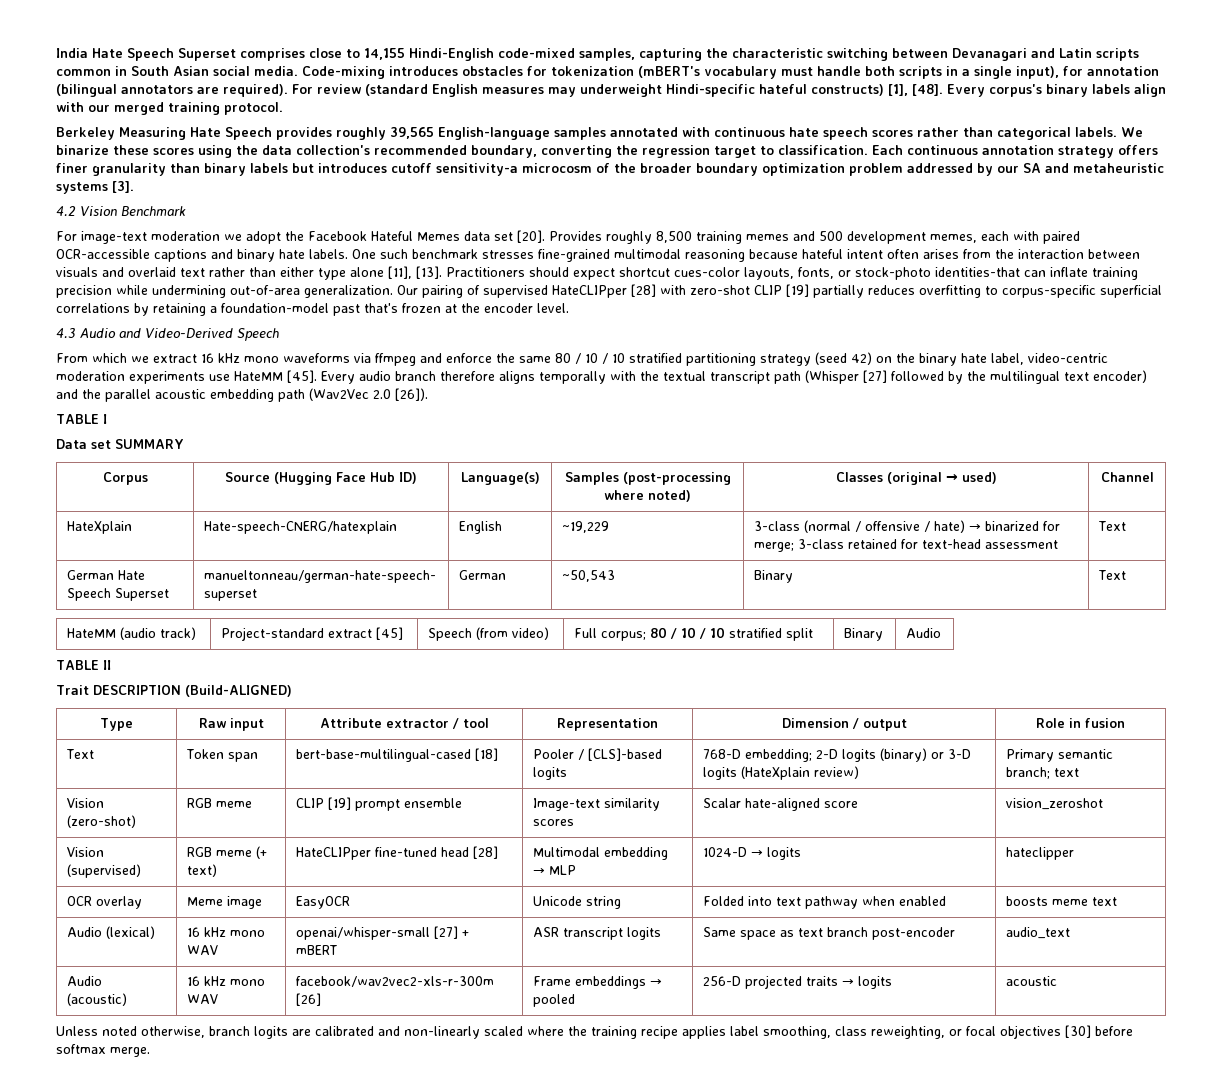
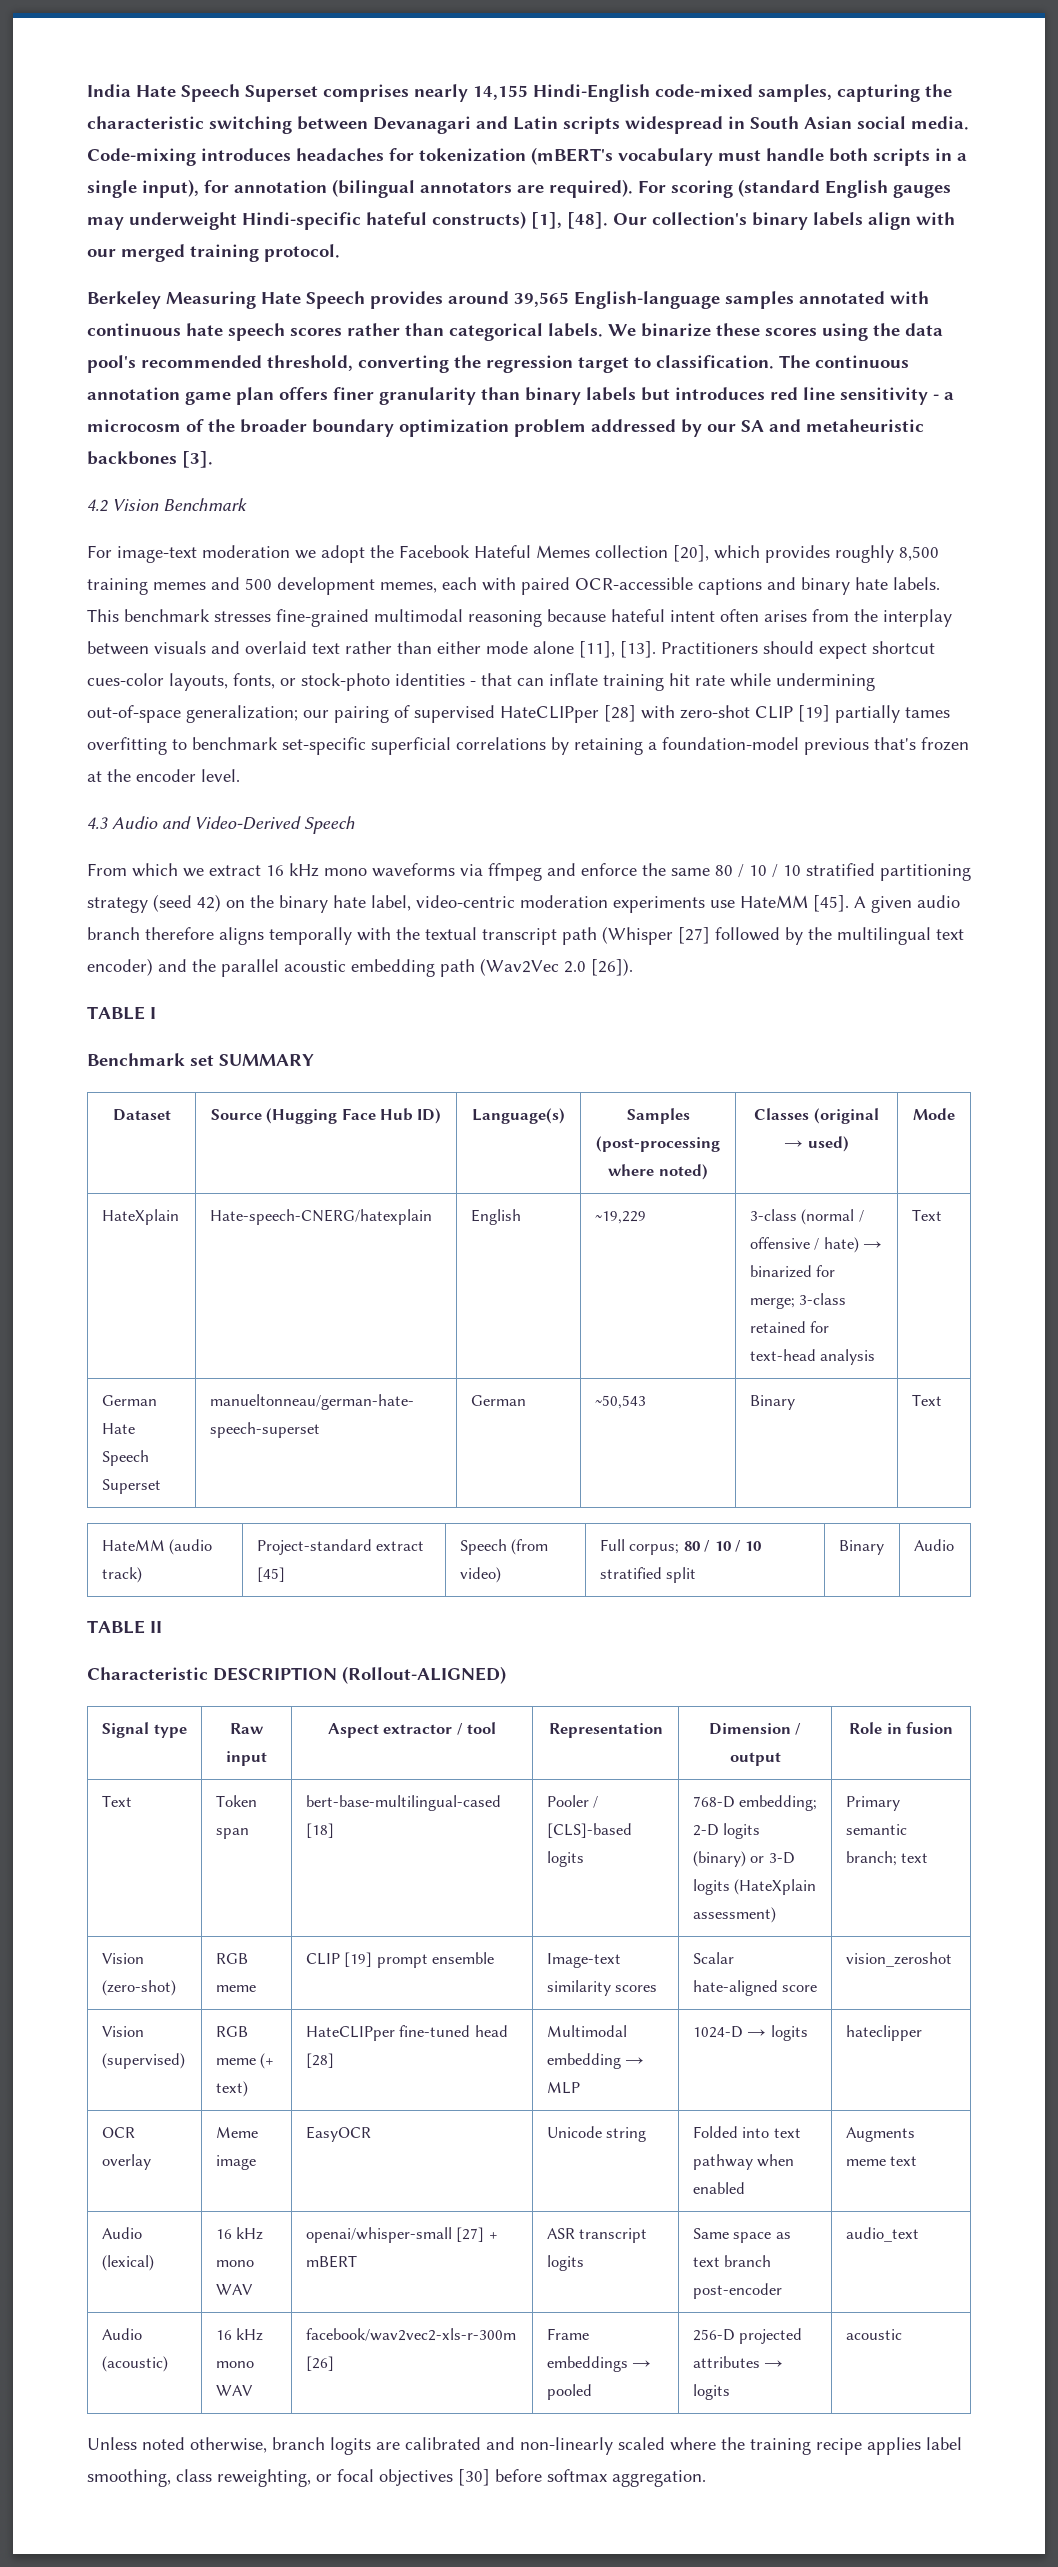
- India Hate Speech Superset comprises close to 14,155 Hindi-English code-mixed samples, capturing the characteristic switching between Devanagari and Latin scripts common in South Asian social media.
+ India Hate Speech Superset comprises nearly 14,155 Hindi-English code-mixed samples, capturing the characteristic switching between Devanagari and Latin scripts widespread in South Asian social media.
- Code-mixing introduces obstacles for tokenization (mBERT's vocabulary must handle both scripts in a single input), for annotation (bilingual annotators are required).
+ Code-mixing introduces headaches for tokenization (mBERT's vocabulary must handle both scripts in a single input), for annotation (bilingual annotators are required).
- For review (standard English measures may underweight Hindi-specific hateful constructs) [1], [48].
+ For scoring (standard English gauges may underweight Hindi-specific hateful constructs) [1], [48].
- Every corpus's binary labels align with our merged training protocol.
+ Our collection's binary labels align with our merged training protocol.
- Berkeley Measuring Hate Speech provides roughly 39,565 English-language samples annotated with continuous hate speech scores rather than categorical labels.
+ Berkeley Measuring Hate Speech provides around 39,565 English-language samples annotated with continuous hate speech scores rather than categorical labels.
- We binarize these scores using the data collection's recommended boundary, converting the regression target to classification.
+ We binarize these scores using the data pool's recommended threshold, converting the regression target to classification.
- Each continuous annotation strategy offers finer granularity than binary labels but introduces cutoff sensitivity-a microcosm of the broader boundary optimization problem addressed by our SA and metaheuristic systems [3].
+ The continuous annotation game plan offers finer granularity than binary labels but introduces red line sensitivity - a microcosm of the broader boundary optimization problem addressed by our SA and metaheuristic backbones [3].
- For image-text moderation we adopt the Facebook Hateful Memes data set [20]. Provides roughly 8,500 training memes and 500 development memes, each with paired OCR-accessible captions and binary hate labels.
+ For image-text moderation we adopt the Facebook Hateful Memes collection [20], which provides roughly 8,500 training memes and 500 development memes, each with paired OCR-accessible captions and binary hate labels.
- One such benchmark stresses fine-grained multimodal reasoning because hateful intent often arises from the interaction between visuals and overlaid text rather than either type alone [11], [13].
+ This benchmark stresses fine-grained multimodal reasoning because hateful intent often arises from the interplay between visuals and overlaid text rather than either mode alone [11], [13].
- Practitioners should expect shortcut cues-color layouts, fonts, or stock-photo identities-that can inflate training precision while undermining out-of-area generalization. Our pairing of supervised HateCLIPper [28] with zero-shot CLIP [19] partially reduces overfitting to corpus-specific superficial correlations by retaining a foundation-model past that's frozen at the encoder level.
+ Practitioners should expect shortcut cues-color layouts, fonts, or stock-photo identities - that can inflate training hit rate while undermining out-of-space generalization; our pairing of supervised HateCLIPper [28] with zero-shot CLIP [19] partially tames overfitting to benchmark set-specific superficial correlations by retaining a foundation-model previous that's frozen at the encoder level.
- Every audio branch therefore aligns temporally with the textual transcript path (Whisper [27] followed by the multilingual text encoder) and the parallel acoustic embedding path (Wav2Vec 2.0 [26]).
+ A given audio branch therefore aligns temporally with the textual transcript path (Whisper [27] followed by the multilingual text encoder) and the parallel acoustic embedding path (Wav2Vec 2.0 [26]).
- Data set SUMMARY
+ Benchmark set SUMMARY
- Corpus | Source (Hugging Face Hub ID) | Language(s) | Samples (post-processing where noted) | Classes (original → used) | Channel
+ Dataset | Source (Hugging Face Hub ID) | Language(s) | Samples (post-processing where noted) | Classes (original → used) | Mode
- HateXplain | Hate-speech-CNERG/hatexplain | English | ~19,229 | 3-class (normal / offensive / hate) → binarized for merge; 3-class retained for text-head assessment | Text
+ HateXplain | Hate-speech-CNERG/hatexplain | English | ~19,229 | 3-class (normal / offensive / hate) → binarized for merge; 3-class retained for text-head analysis | Text
- Trait DESCRIPTION (Build-ALIGNED)
- Type | Raw input | Attribute extractor / tool | Representation | Dimension / output | Role in fusion
+ Characteristic DESCRIPTION (Rollout-ALIGNED)
+ Signal type | Raw input | Aspect extractor / tool | Representation | Dimension / output | Role in fusion
- Text | Token span | bert-base-multilingual-cased [18] | Pooler / [CLS]-based logits | 768-D embedding; 2-D logits (binary) or 3-D logits (HateXplain review) | Primary semantic branch; text
+ Text | Token span | bert-base-multilingual-cased [18] | Pooler / [CLS]-based logits | 768-D embedding; 2-D logits (binary) or 3-D logits (HateXplain assessment) | Primary semantic branch; text
- OCR overlay | Meme image | EasyOCR | Unicode string | Folded into text pathway when enabled | boosts meme text
+ OCR overlay | Meme image | EasyOCR | Unicode string | Folded into text pathway when enabled | Augments meme text
- Audio (acoustic) | 16 kHz mono WAV | facebook/wav2vec2-xls-r-300m [26] | Frame embeddings → pooled | 256-D projected traits → logits | acoustic
+ Audio (acoustic) | 16 kHz mono WAV | facebook/wav2vec2-xls-r-300m [26] | Frame embeddings → pooled | 256-D projected attributes → logits | acoustic
- Unless noted otherwise, branch logits are calibrated and non-linearly scaled where the training recipe applies label smoothing, class reweighting, or focal objectives [30] before softmax merge.
+ Unless noted otherwise, branch logits are calibrated and non-linearly scaled where the training recipe applies label smoothing, class reweighting, or focal objectives [30] before softmax aggregation.

